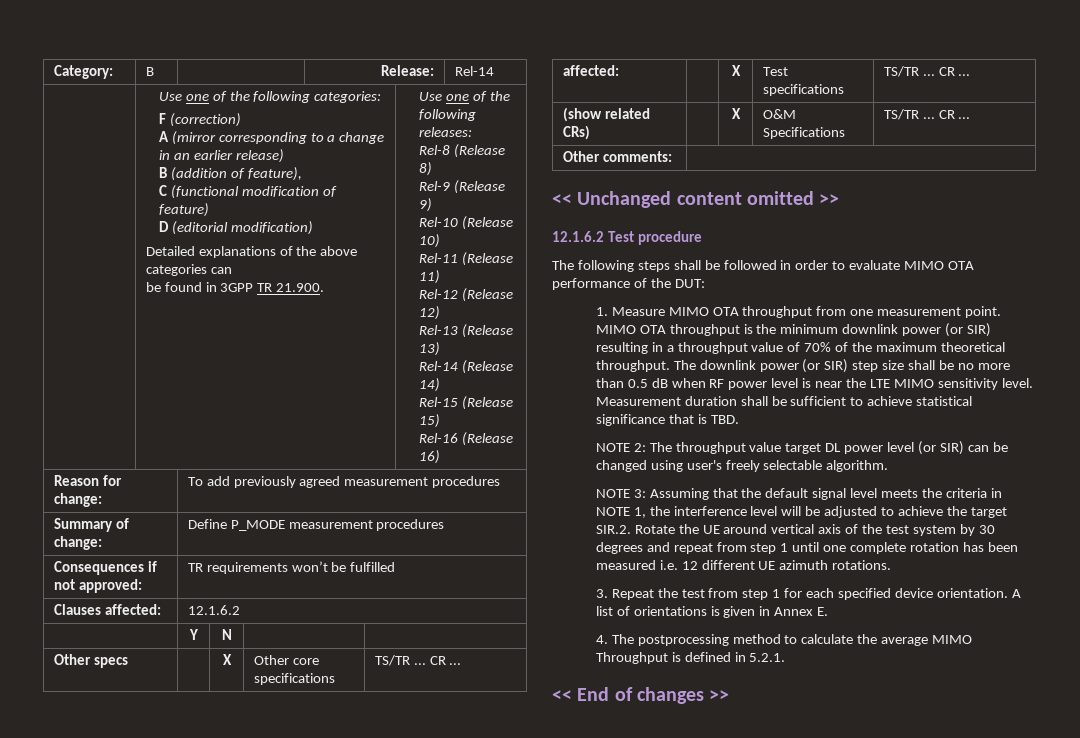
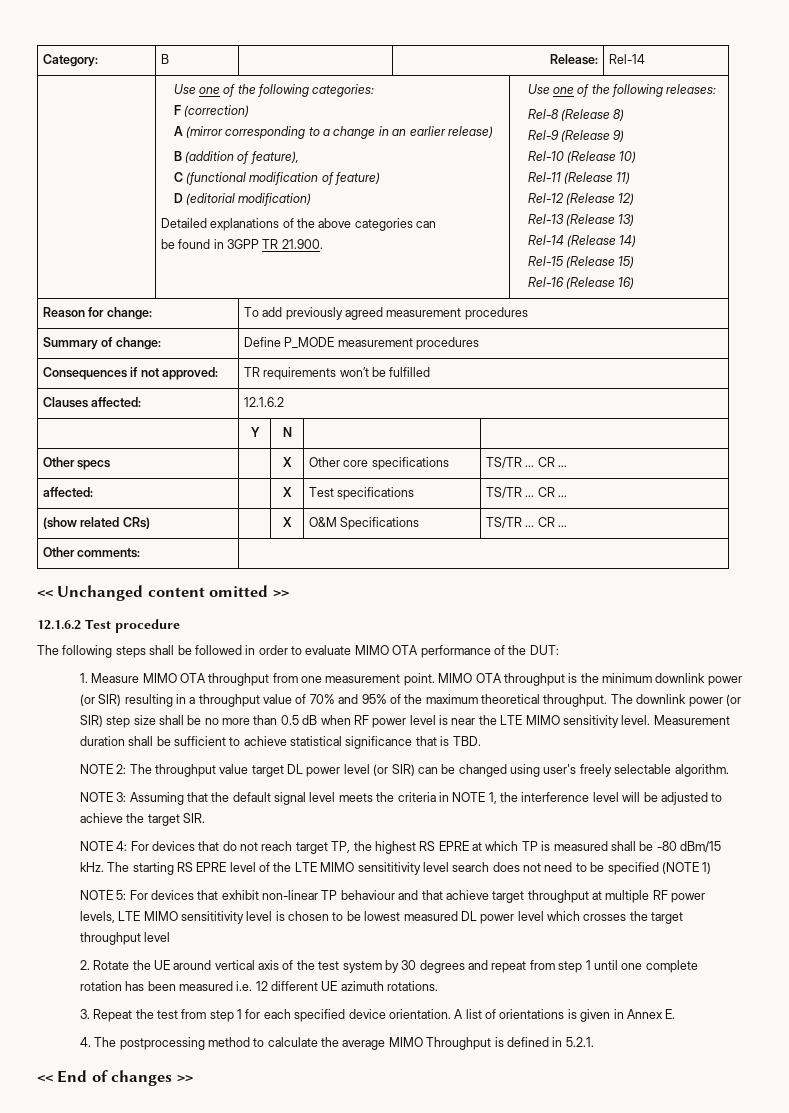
- MIMO OTA throughput is the minimum downlink power (or SIR) resulting in a throughput value of 70% of the maximum theoretical throughput.
+ MIMO OTA throughput is the minimum downlink power (or SIR) resulting in a throughput value of 70% and 95% of the maximum theoretical throughput.
- NOTE 3: Assuming that the default signal level meets the criteria in NOTE 1, the interference level will be adjusted to achieve the target SIR.2. Rotate the UE around vertical axis of the test system by 30 degrees and repeat from step 1 until one complete rotation has been measured i.e. 12 different UE azimuth rotations.
+ NOTE 3: Assuming that the default signal level meets the criteria in NOTE 1, the interference level will be adjusted to achieve the target SIR.
+ NOTE 4: For devices that do not reach target TP, the highest RS EPRE at which TP is measured shall be -80 dBm/15 kHz. The starting RS EPRE level of the LTE MIMO sensititivity level search does not need to be specified (NOTE 1)
+ NOTE 5: For devices that exhibit non-linear TP behaviour and that achieve target throughput at multiple RF power levels, LTE MIMO sensititivity level is chosen to be lowest measured DL power level which crosses the target throughput level
+ 2. Rotate the UE around vertical axis of the test system by 30 degrees and repeat from step 1 until one complete rotation has been measured i.e. 12 different UE azimuth rotations.

